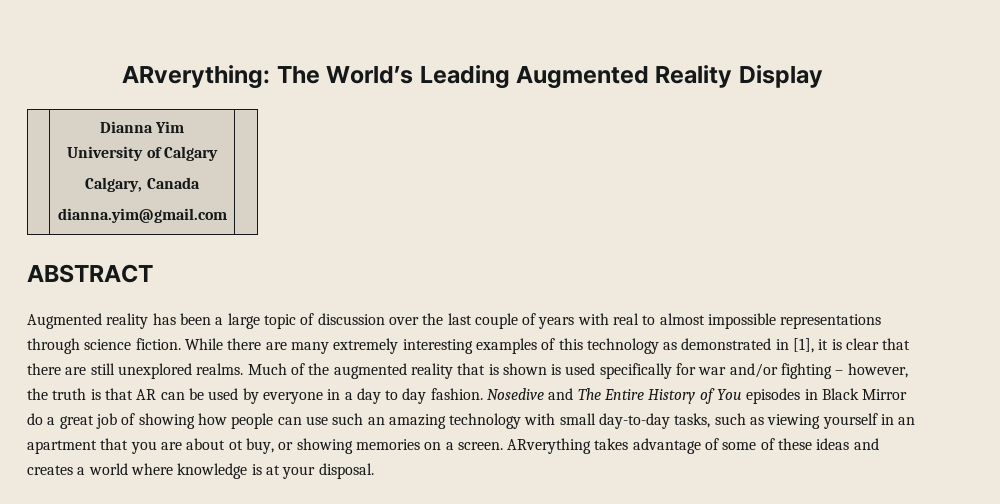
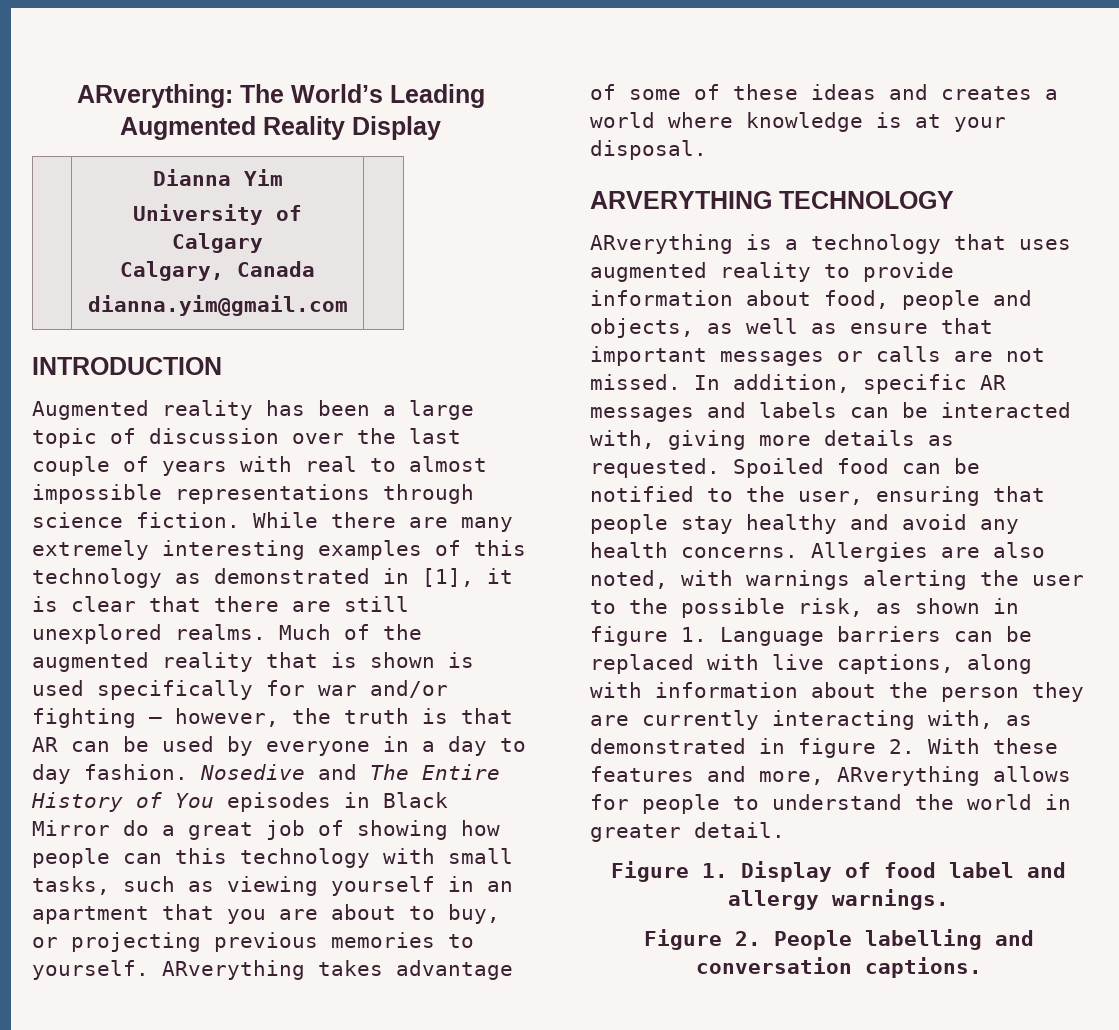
- ABSTRACT
+ INTRODUCTION
- Nosedive and The Entire History of You episodes in Black Mirror do a great job of showing how people can use such an amazing technology with small day-to-day tasks, such as viewing yourself in an apartment that you are about ot buy, or showing memories on a screen.
+ Nosedive and The Entire History of You episodes in Black Mirror do a great job of showing how people can this technology with small tasks, such as viewing yourself in an apartment that you are about to buy, or projecting previous memories to yourself.
+ ARVERYTHING TECHNOLOGY
+ ARverything is a technology that uses augmented reality to provide information about food, people and objects, as well as ensure that important messages or calls are not missed. In addition, specific AR messages and labels can be interacted with, giving more details as requested. Spoiled food can be notified to the user, ensuring that people stay healthy and avoid any health concerns. Allergies are also noted, with warnings alerting the user to the possible risk, as shown in figure 1. Language barriers can be replaced with live captions, along with information about the person they are currently interacting with, as demonstrated in figure 2. With these features and more, ARverything allows for people to understand the world in greater detail.
+ Figure 1. Display of food label and allergy warnings.
+ Figure 2. People labelling and conversation captions.

